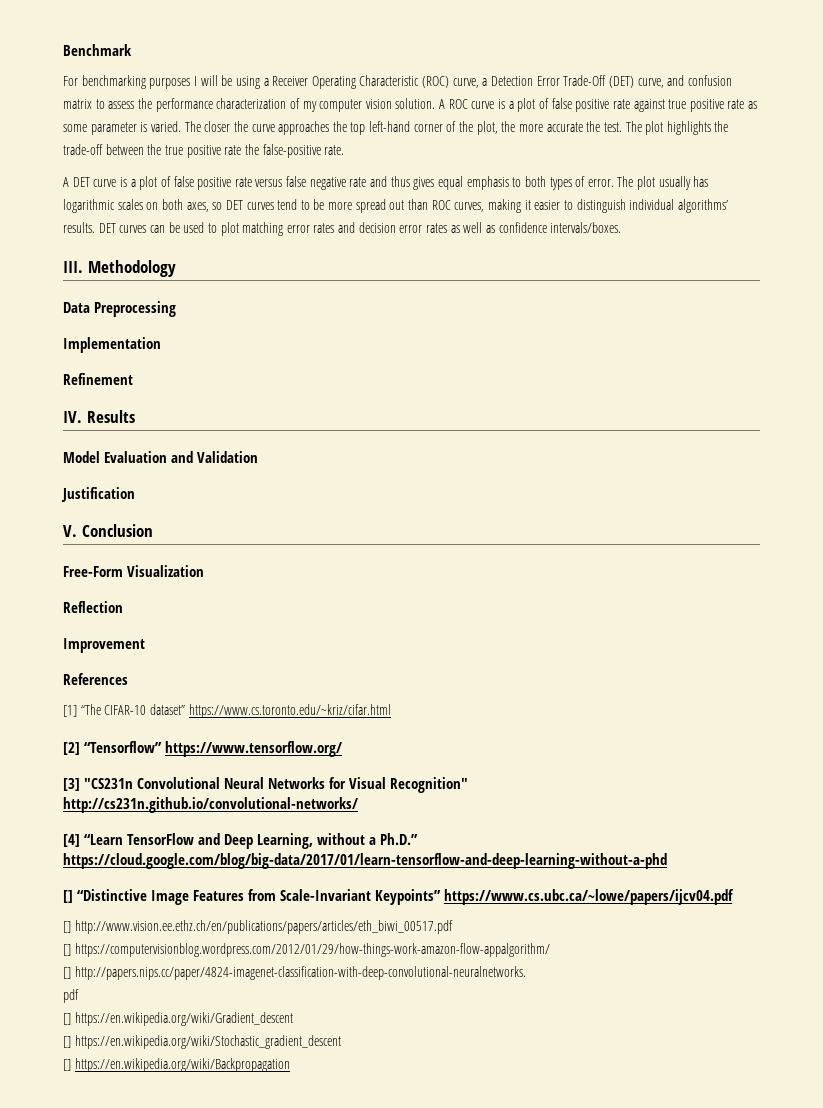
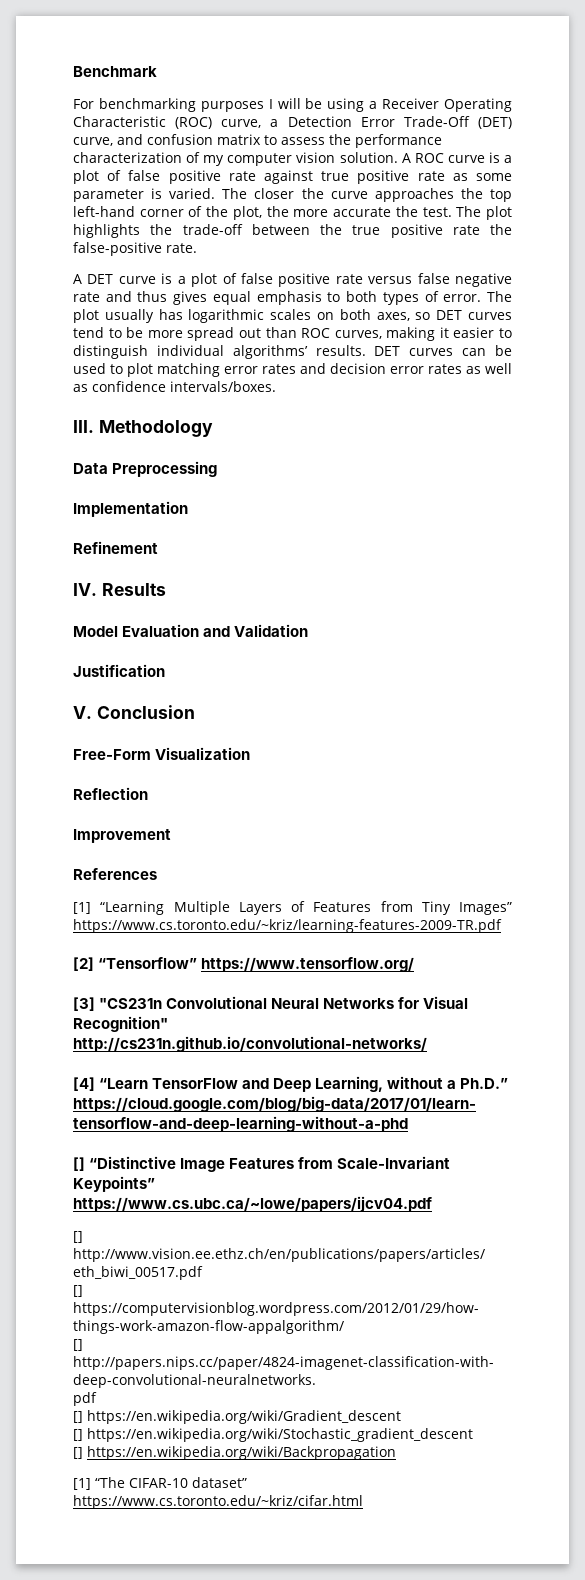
- [1] “The CIFAR-10 dataset” https://www.cs.toronto.edu/~kriz/cifar.html
+ [1] “Learning Multiple Layers of Features from Tiny Images” https://www.cs.toronto.edu/~kriz/learning-features-2009-TR.pdf
+ [1] “The CIFAR-10 dataset” https://www.cs.toronto.edu/~kriz/cifar.html

